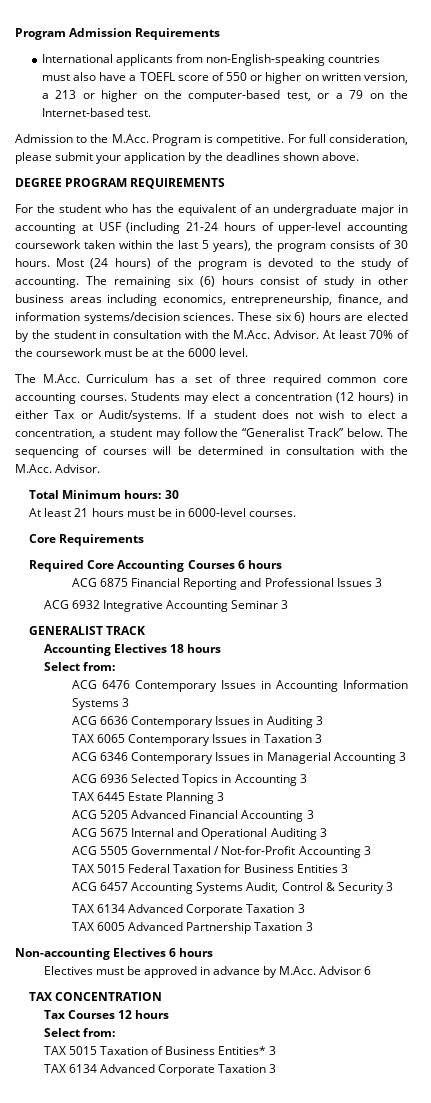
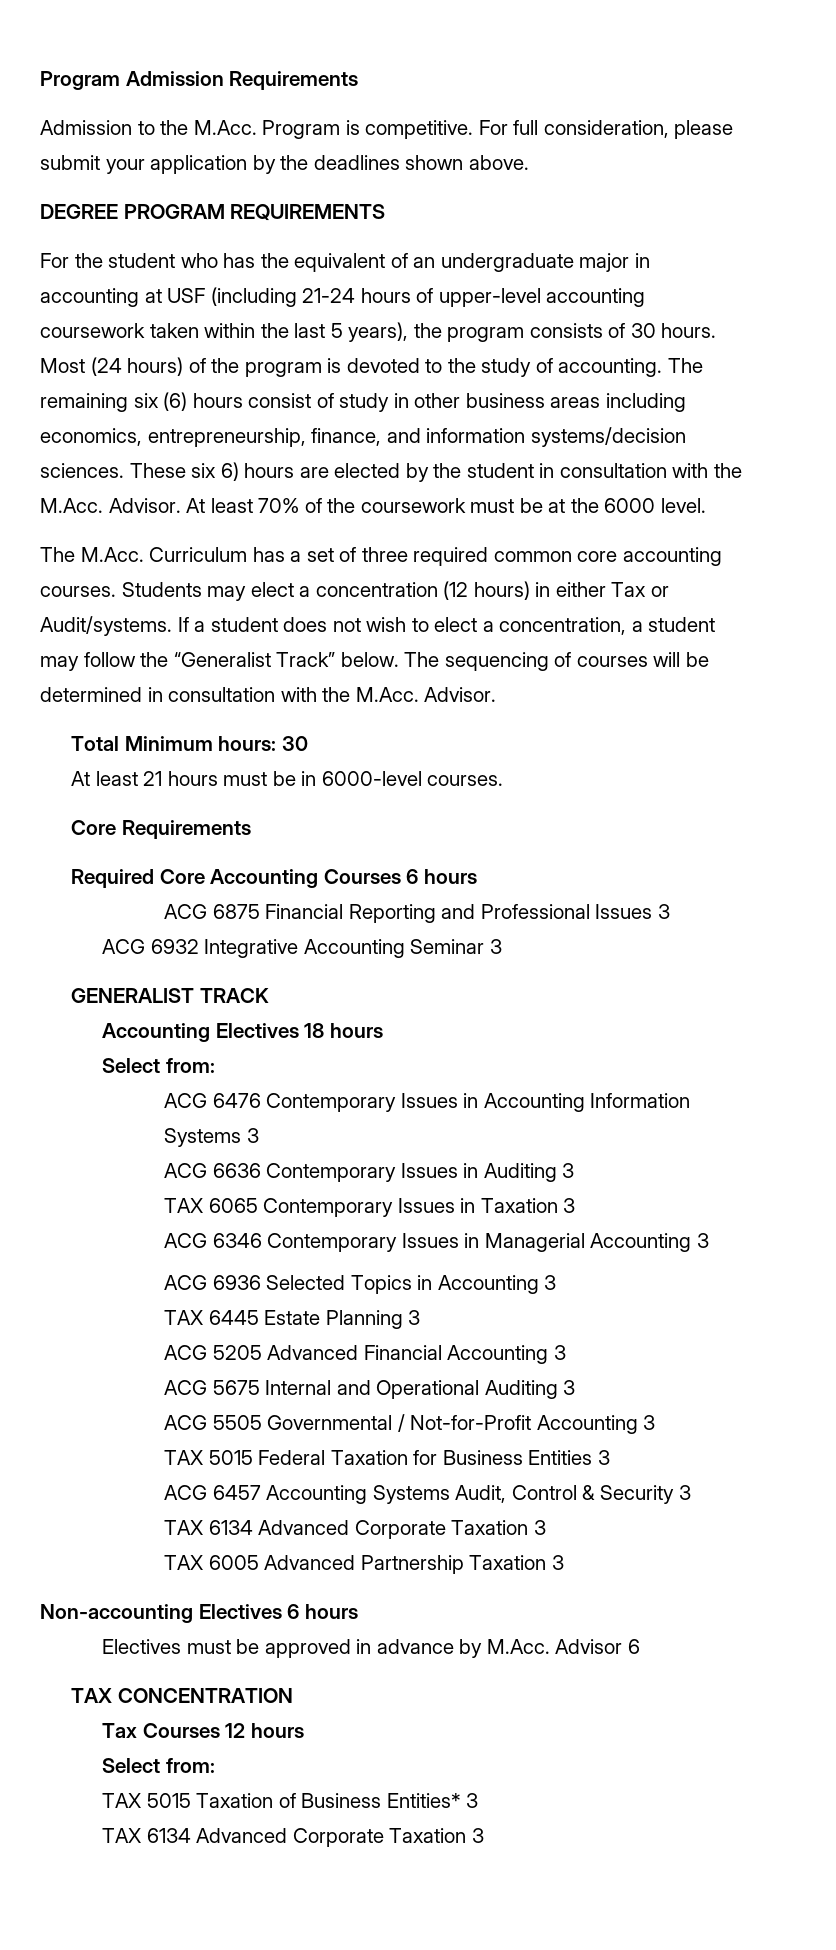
- International applicants from non-English-speaking countries must also have a TOEFL score of 550 or higher on written version, a 213 or higher on the computer-based test, or a 79 on the Internet-based test.

